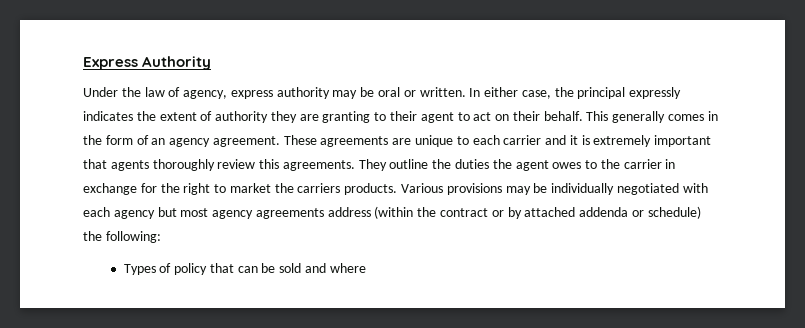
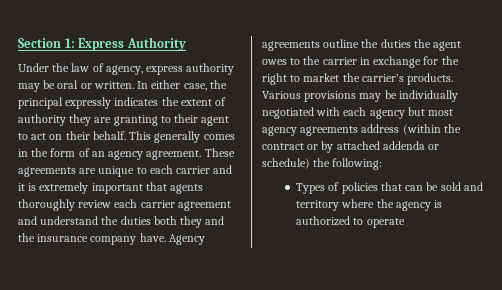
- Express Authority
+ Section 1: Express Authority
- These agreements are unique to each carrier and it is extremely important that agents thoroughly review this agreements. They outline the duties the agent owes to the carrier in exchange for the right to market the carriers products.
+ These agreements are unique to each carrier and it is extremely important that agents thoroughly review each carrier agreement and understand the duties both they and the insurance company have. Agency agreements outline the duties the agent owes to the carrier in exchange for the right to market the carrier’s products.
- Types of policy that can be sold and where
+ Types of policies that can be sold and territory where the agency is authorized to operate

